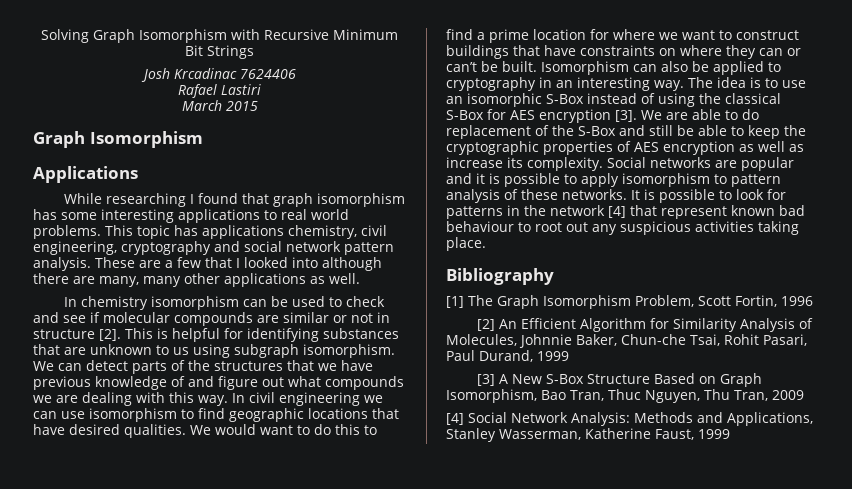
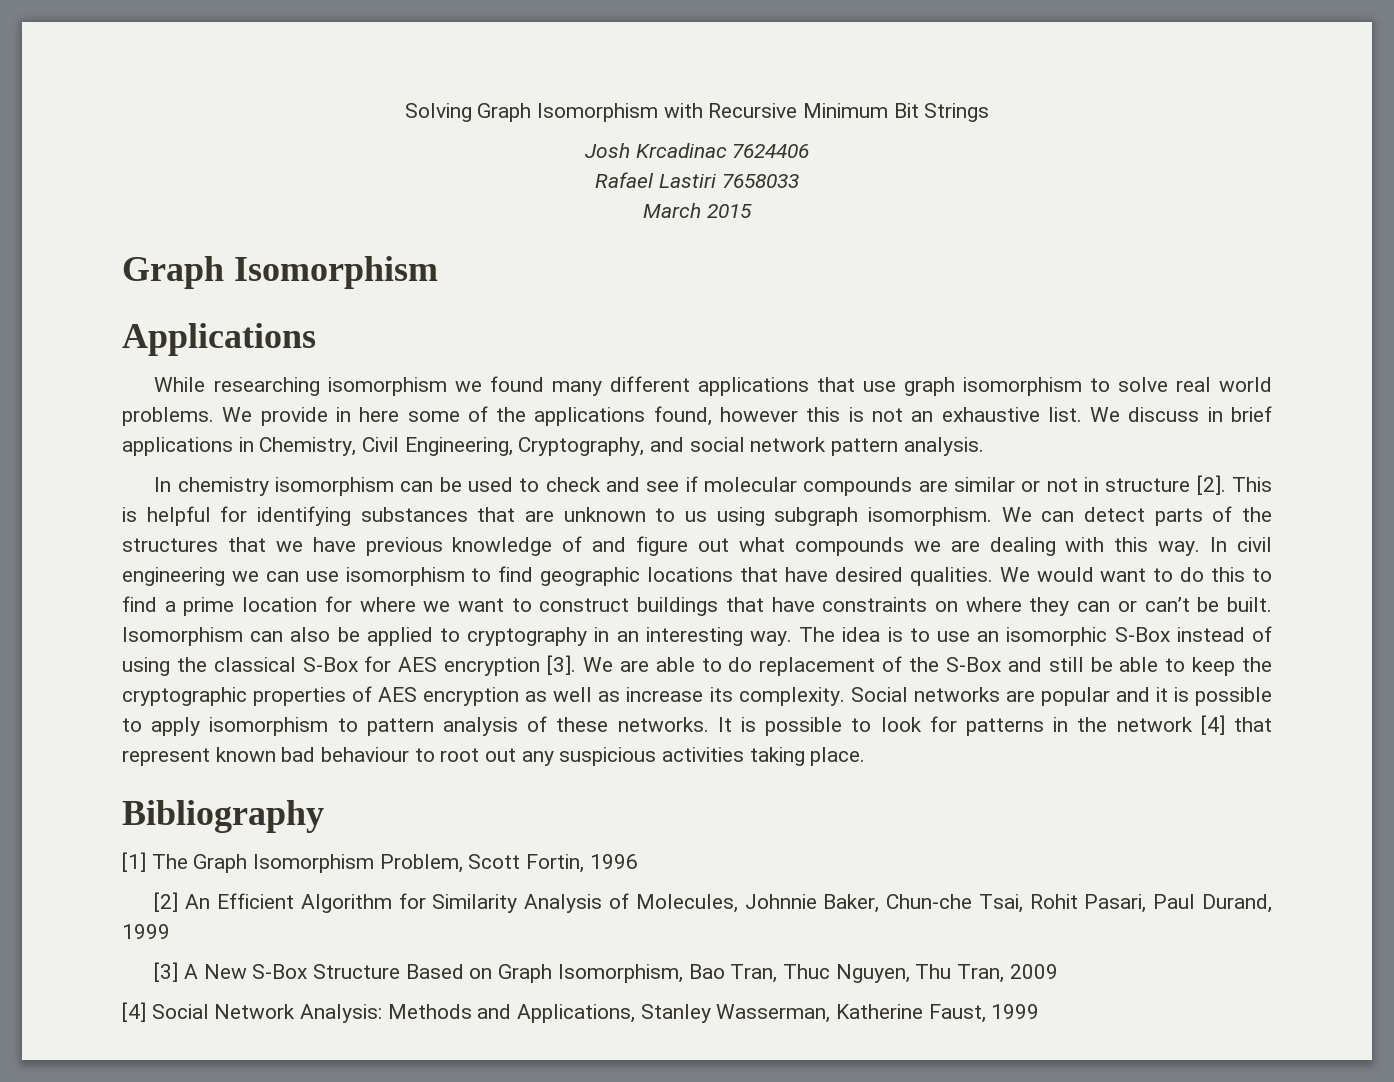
- Rafael Lastiri
+ Rafael Lastiri 7658033
- While researching I found that graph isomorphism has some interesting applications to real world problems. This topic has applications chemistry, civil engineering, cryptography and social network pattern analysis. These are a few that I looked into although there are many, many other applications as well.
+ While researching isomorphism we found many different applications that use graph isomorphism to solve real world problems. We provide in here some of the applications found, however this is not an exhaustive list. We discuss in brief applications in Chemistry, Civil Engineering, Cryptography, and social network pattern analysis.

